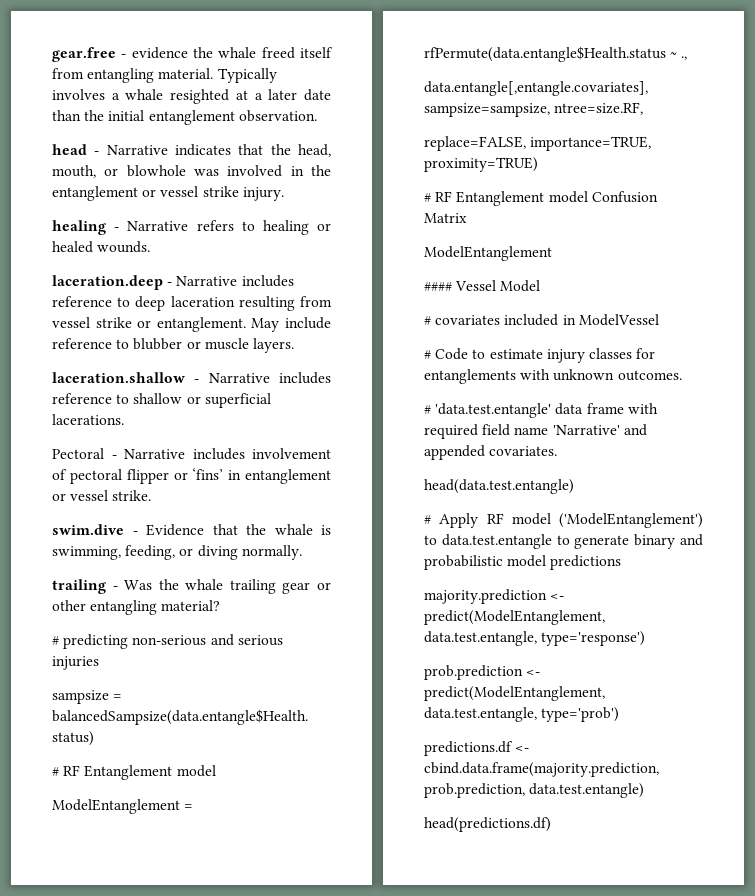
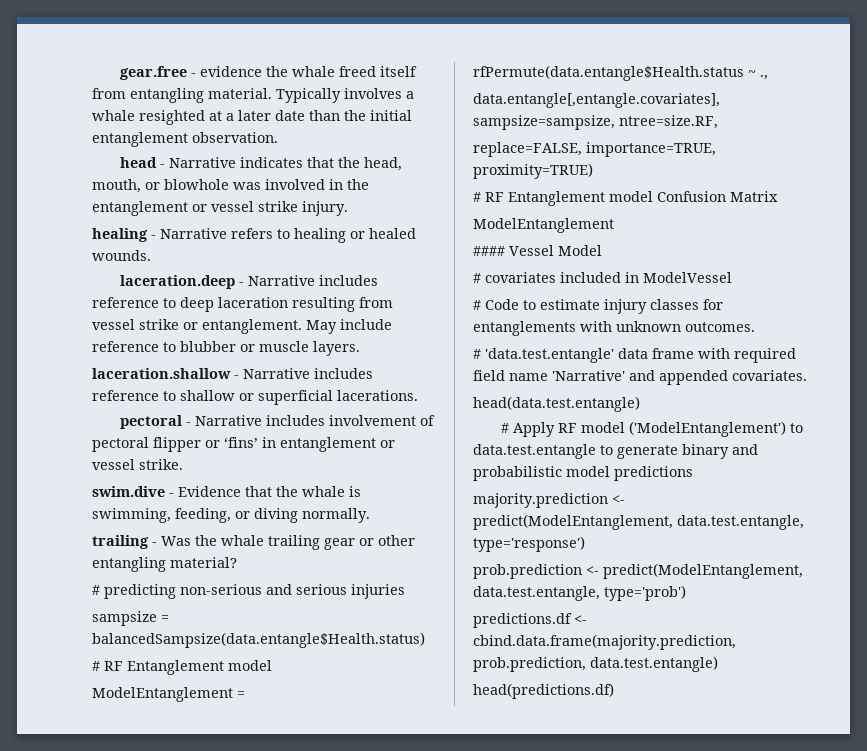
- Pectoral - Narrative includes involvement of pectoral flipper or ‘fins’ in entanglement or vessel strike.
+ pectoral - Narrative includes involvement of pectoral flipper or ‘fins’ in entanglement or vessel strike.

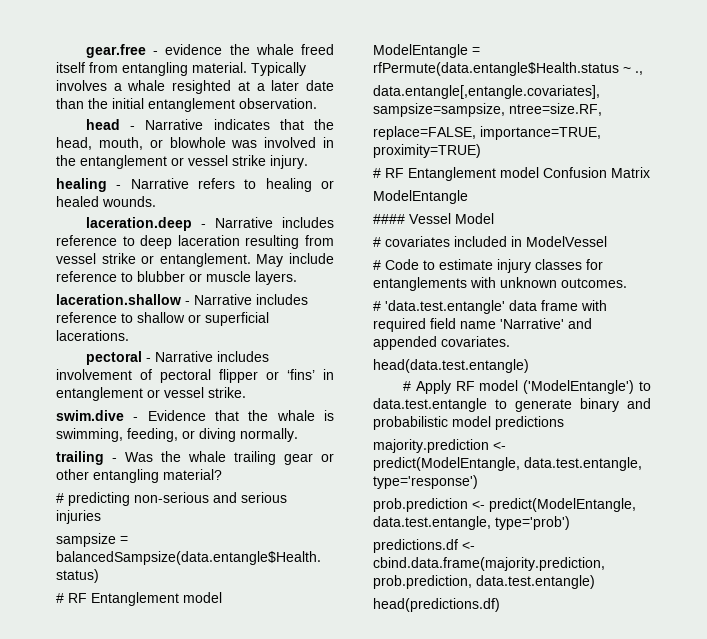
- ModelEntanglement = rfPermute(data.entangle$Health.status ~ .,
+ ModelEntangle = rfPermute(data.entangle$Health.status ~ .,
  # RF Entanglement model Confusion Matrix
- ModelEntanglement
+ ModelEntangle
- # Apply RF model ('ModelEntanglement') to data.test.entangle to generate binary and probabilistic model predictions
+ # Apply RF model ('ModelEntangle') to data.test.entangle to generate binary and probabilistic model predictions
- majority.prediction <- predict(ModelEntanglement, data.test.entangle, type='response')
+ majority.prediction <- predict(ModelEntangle, data.test.entangle, type='response')
- prob.prediction <- predict(ModelEntanglement, data.test.entangle, type='prob')
+ prob.prediction <- predict(ModelEntangle, data.test.entangle, type='prob')

